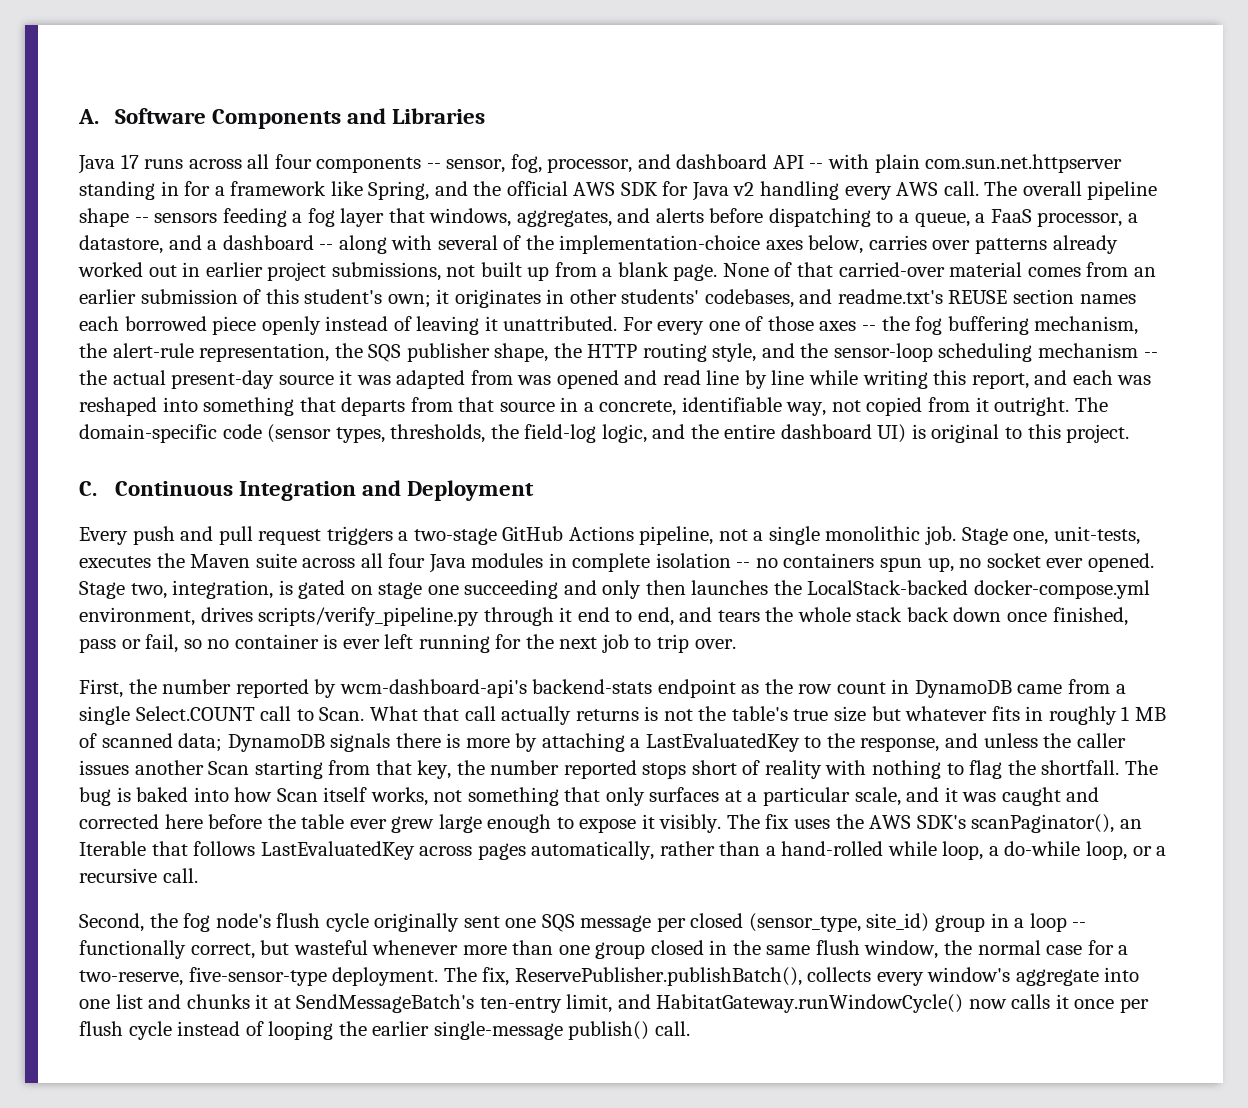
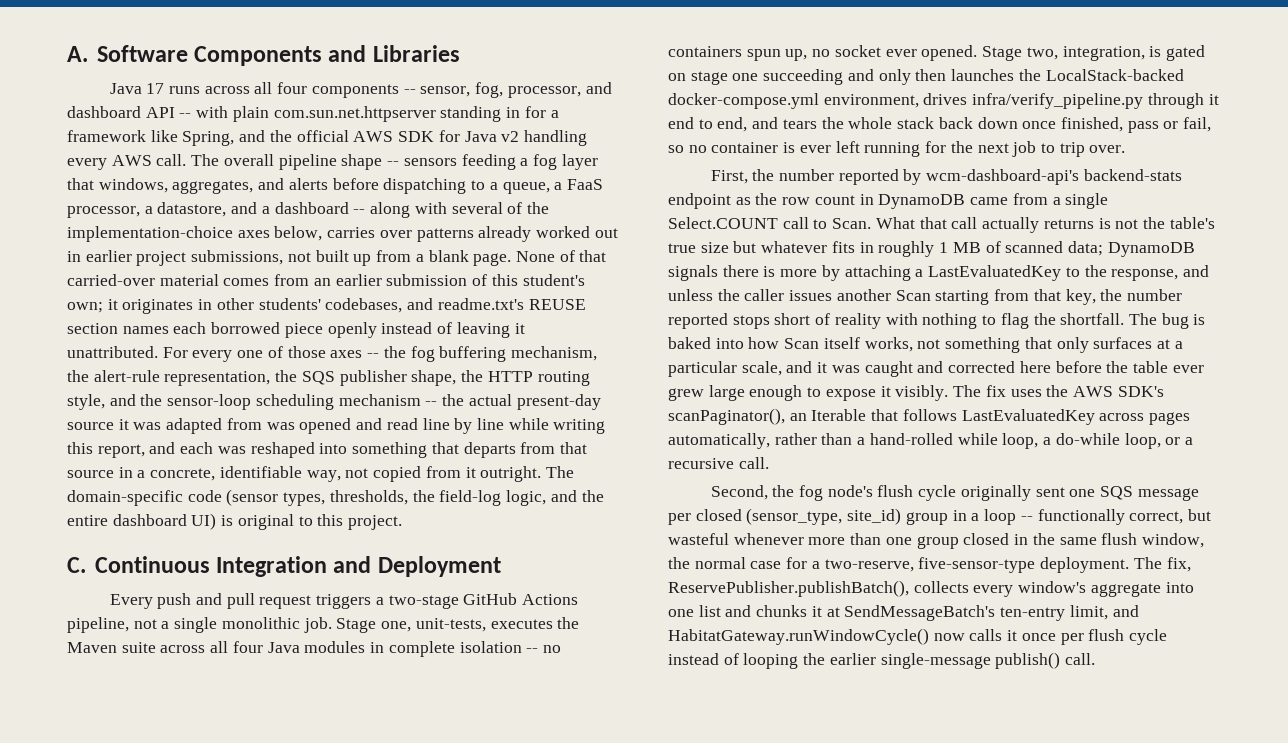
- Stage two, integration, is gated on stage one succeeding and only then launches the LocalStack-backed docker-compose.yml environment, drives scripts/verify_pipeline.py through it end to end, and tears the whole stack back down once finished, pass or fail, so no container is ever left running for the next job to trip over.
+ Stage two, integration, is gated on stage one succeeding and only then launches the LocalStack-backed docker-compose.yml environment, drives infra/verify_pipeline.py through it end to end, and tears the whole stack back down once finished, pass or fail, so no container is ever left running for the next job to trip over.

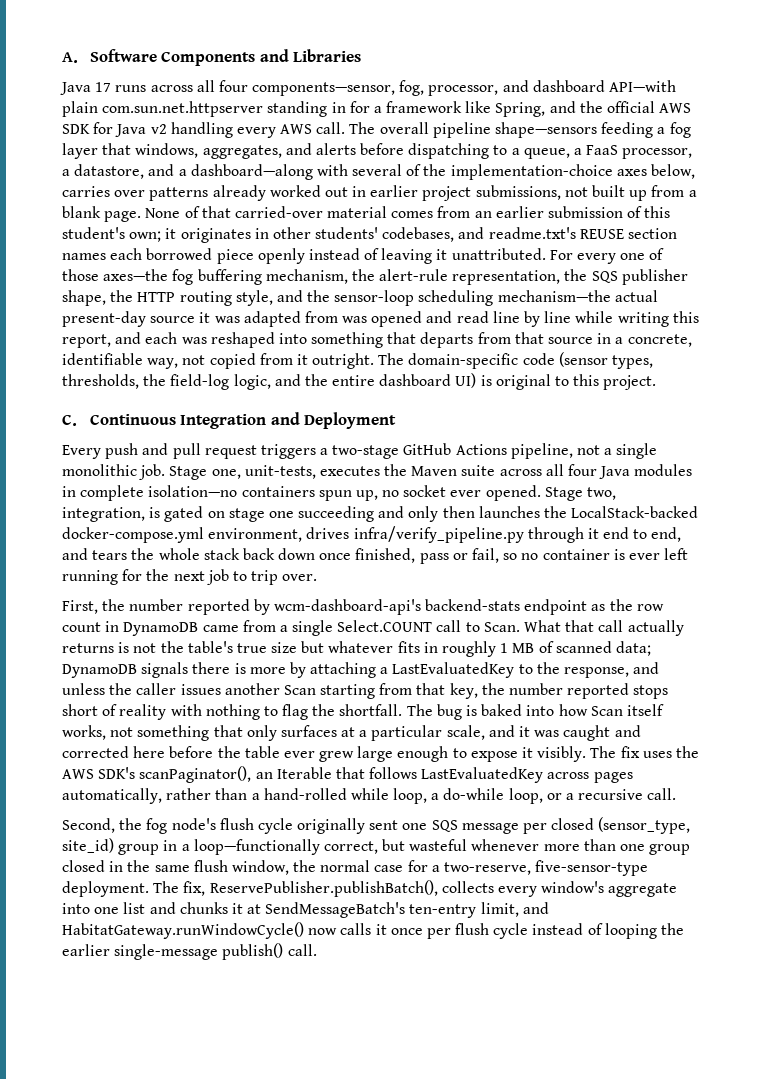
- Java 17 runs across all four components -- sensor, fog, processor, and dashboard API -- with plain com.sun.net.httpserver standing in for a framework like Spring, and the official AWS SDK for Java v2 handling every AWS call.
+ Java 17 runs across all four components—sensor, fog, processor, and dashboard API—with plain com.sun.net.httpserver standing in for a framework like Spring, and the official AWS SDK for Java v2 handling every AWS call.
- The overall pipeline shape -- sensors feeding a fog layer that windows, aggregates, and alerts before dispatching to a queue, a FaaS processor, a datastore, and a dashboard -- along with several of the implementation-choice axes below, carries over patterns already worked out in earlier project submissions, not built up from a blank page.
+ The overall pipeline shape—sensors feeding a fog layer that windows, aggregates, and alerts before dispatching to a queue, a FaaS processor, a datastore, and a dashboard—along with several of the implementation-choice axes below, carries over patterns already worked out in earlier project submissions, not built up from a blank page.
- For every one of those axes -- the fog buffering mechanism, the alert-rule representation, the SQS publisher shape, the HTTP routing style, and the sensor-loop scheduling mechanism -- the actual present-day source it was adapted from was opened and read line by line while writing this report, and each was reshaped into something that departs from that source in a concrete, identifiable way, not copied from it outright.
+ For every one of those axes—the fog buffering mechanism, the alert-rule representation, the SQS publisher shape, the HTTP routing style, and the sensor-loop scheduling mechanism—the actual present-day source it was adapted from was opened and read line by line while writing this report, and each was reshaped into something that departs from that source in a concrete, identifiable way, not copied from it outright.
- Stage one, unit-tests, executes the Maven suite across all four Java modules in complete isolation -- no containers spun up, no socket ever opened.
+ Stage one, unit-tests, executes the Maven suite across all four Java modules in complete isolation—no containers spun up, no socket ever opened.
- Second, the fog node's flush cycle originally sent one SQS message per closed (sensor_type, site_id) group in a loop -- functionally correct, but wasteful whenever more than one group closed in the same flush window, the normal case for a two-reserve, five-sensor-type deployment.
+ Second, the fog node's flush cycle originally sent one SQS message per closed (sensor_type, site_id) group in a loop—functionally correct, but wasteful whenever more than one group closed in the same flush window, the normal case for a two-reserve, five-sensor-type deployment.

